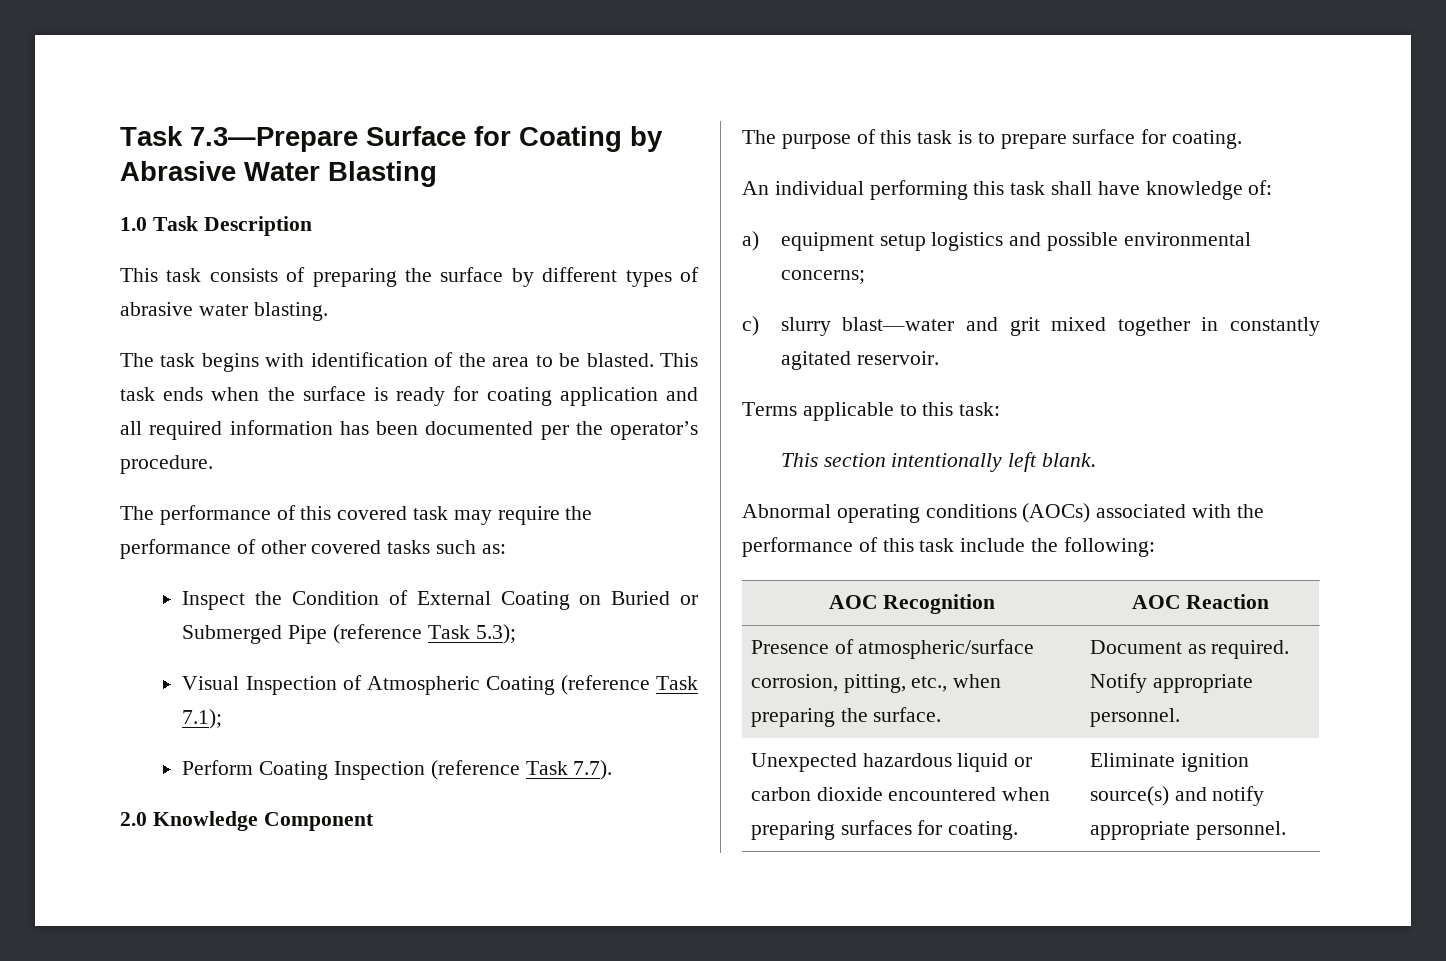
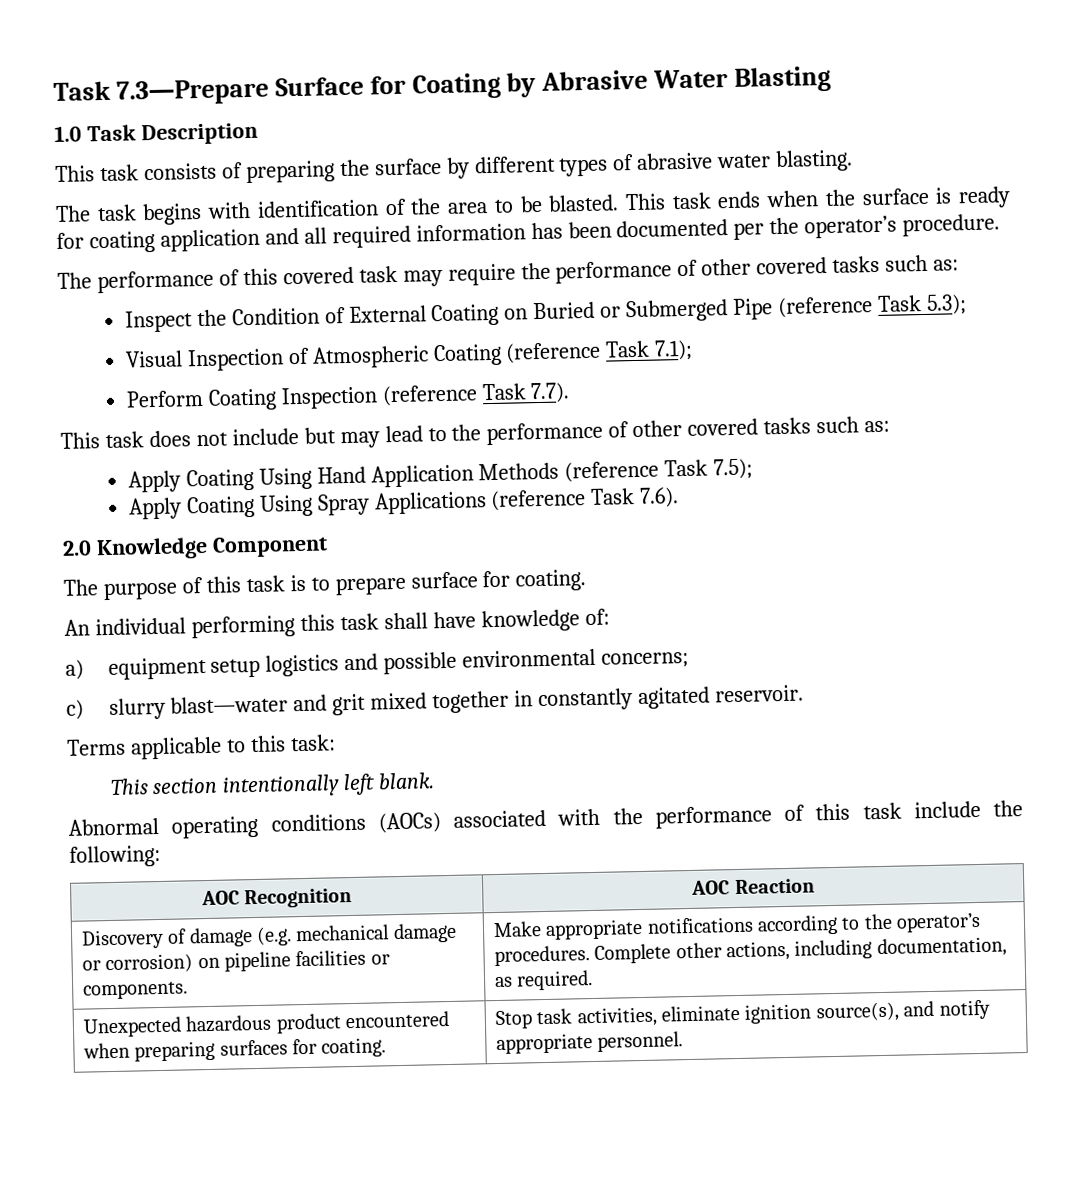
+ This task does not include but may lead to the performance of other covered tasks such as:
+ Apply Coating Using Hand Application Methods (reference Task 7.5);
+ Apply Coating Using Spray Applications (reference Task 7.6).
- Presence of atmospheric/surface corrosion, pitting, etc., when preparing the surface. | Document as required. Notify appropriate personnel.
+ Discovery of damage (e.g. mechanical damage or corrosion) on pipeline facilities or components. | Make appropriate notifications according to the operator’s procedures. Complete other actions, including documentation, as required.
- Unexpected hazardous liquid or carbon dioxide encountered when preparing surfaces for coating. | Eliminate ignition source(s) and notify appropriate personnel.
+ Unexpected hazardous product encountered when preparing surfaces for coating. | Stop task activities, eliminate ignition source(s), and notify appropriate personnel.

